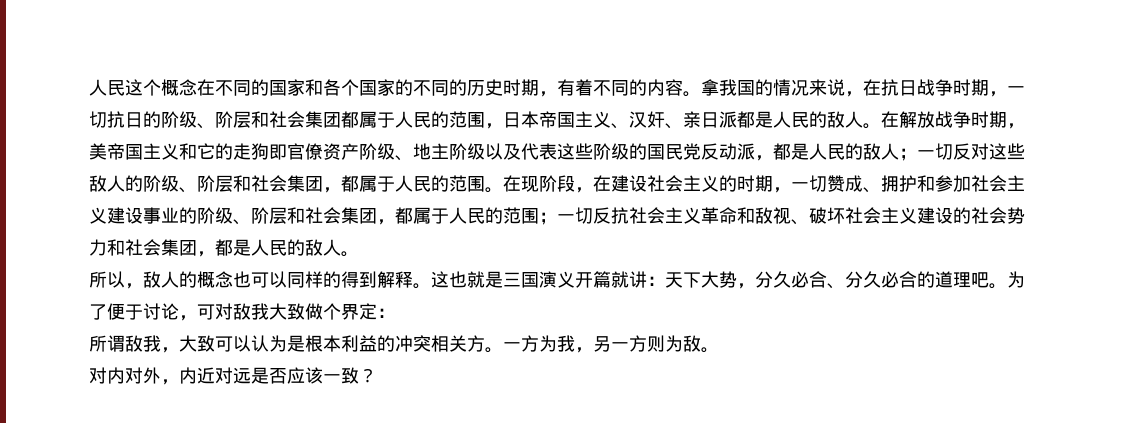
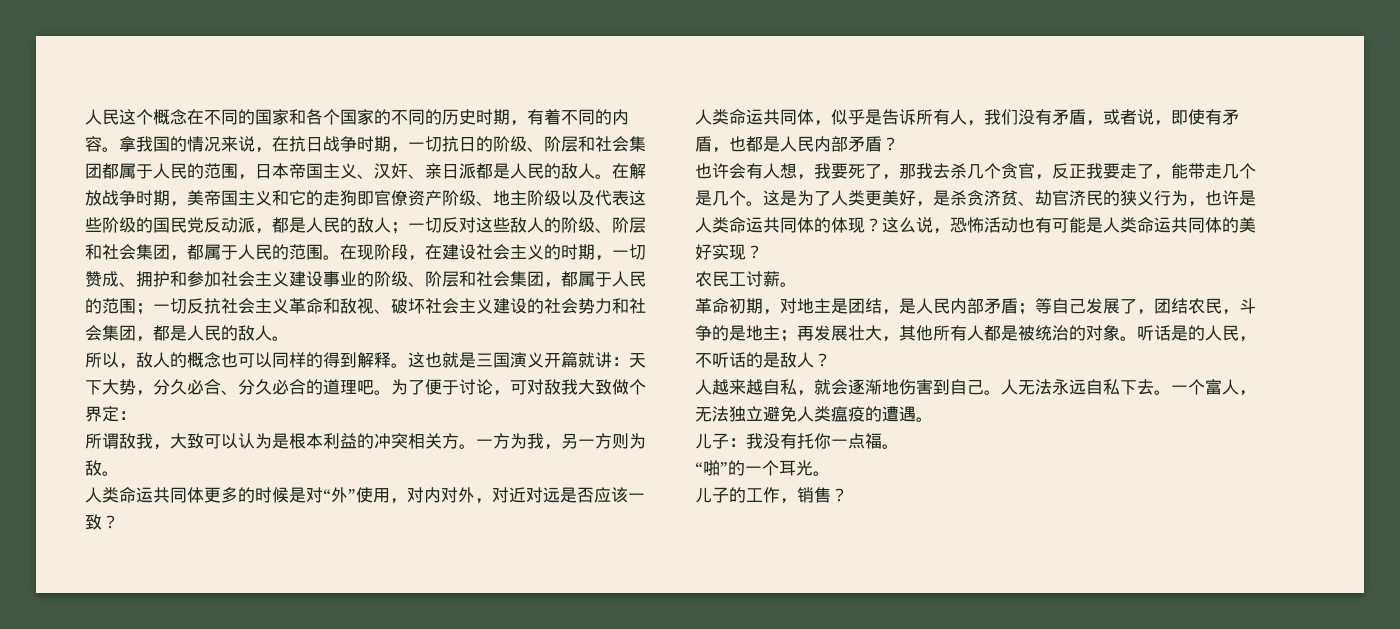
- 对内对外，内近对远是否应该一致？
+ 人类命运共同体更多的时候是对“外”使用，对内对外，对近对远是否应该一致？
+ 人类命运共同体，似乎是告诉所有人，我们没有矛盾，或者说，即使有矛盾，也都是人民内部矛盾？
+ 也许会有人想，我要死了，那我去杀几个贪官，反正我要走了，能带走几个是几个。这是为了人类更美好，是杀贪济贫、劫官济民的狭义行为，也许是人类命运共同体的体现？这么说，恐怖活动也有可能是人类命运共同体的美好实现？
+ 农民工讨薪。
+ 革命初期，对地主是团结，是人民内部矛盾；等自己发展了，团结农民，斗争的是地主；再发展壮大，其他所有人都是被统治的对象。听话是的人民，不听话的是敌人？
+ 人越来越自私，就会逐渐地伤害到自己。人无法永远自私下去。一个富人，无法独立避免人类瘟疫的遭遇。
+ 儿子：我没有托你一点福。
+ “啪”的一个耳光。
+ 儿子的工作，销售？

